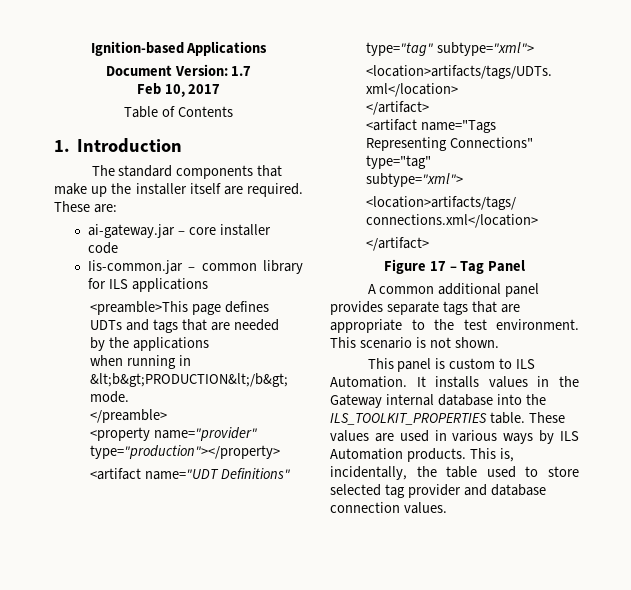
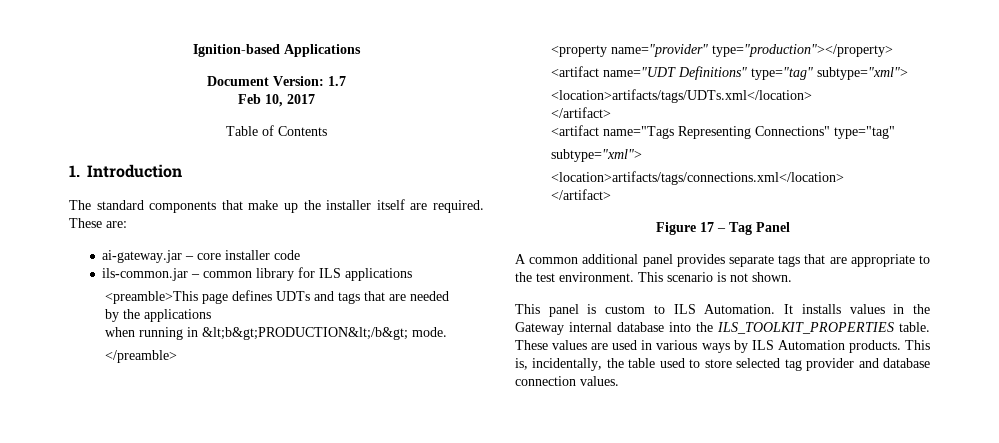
- Iis-common.jar – common library for ILS applications
+ ils-common.jar – common library for ILS applications

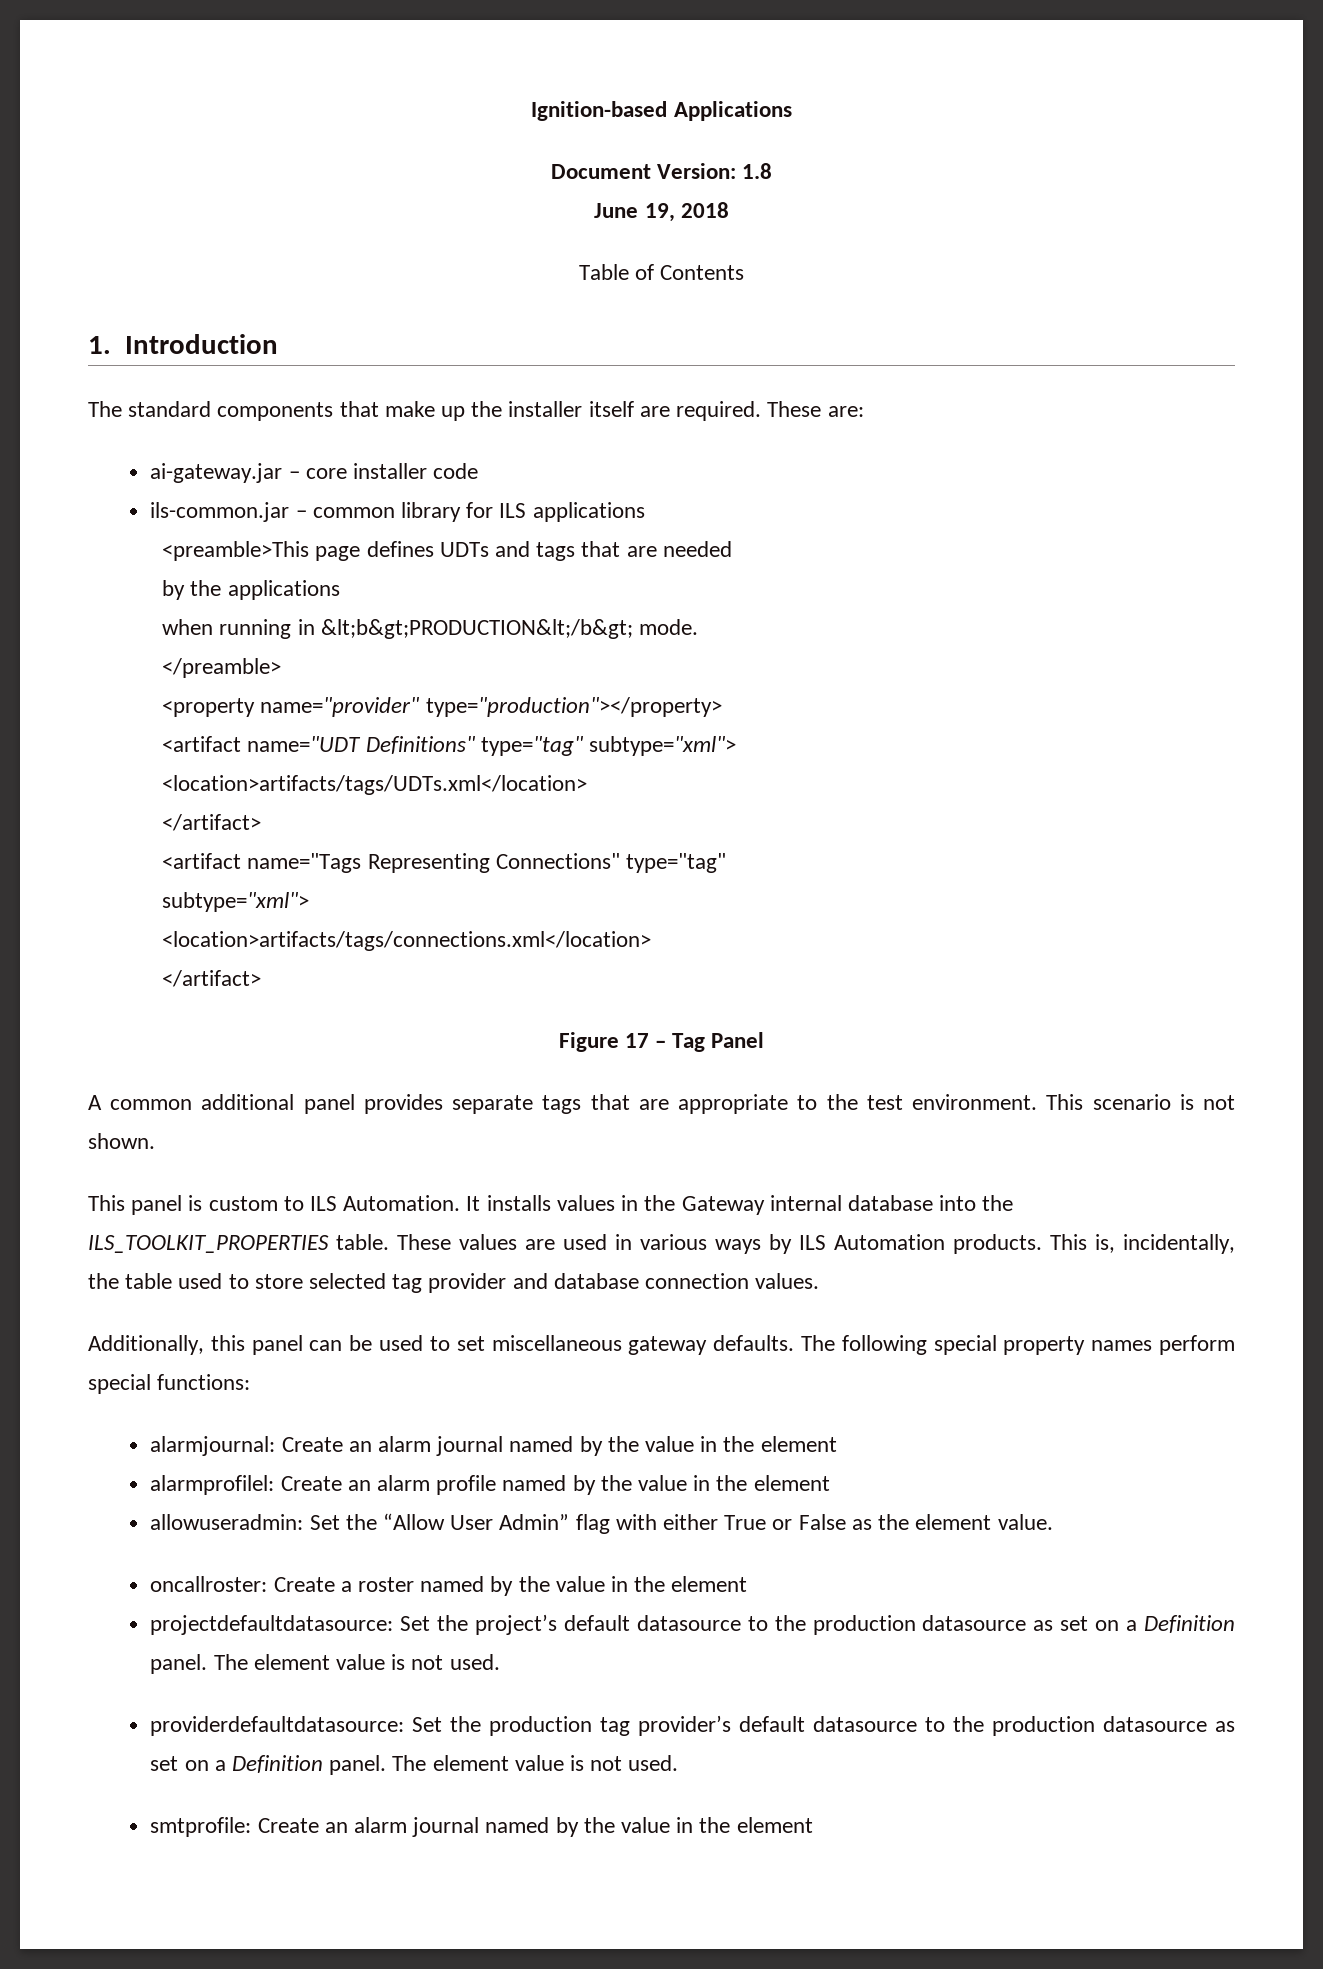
- Document Version: 1.7
- Feb 10, 2017
+ Document Version: 1.8
+ June 19, 2018
+ Additionally, this panel can be used to set miscellaneous gateway defaults. The following special property names perform special functions:
+ alarmjournal: Create an alarm journal named by the value in the element
+ alarmprofilel: Create an alarm profile named by the value in the element
+ allowuseradmin: Set the “Allow User Admin” flag with either True or False as the element value.
+ oncallroster: Create a roster named by the value in the element
+ projectdefaultdatasource: Set the project’s default datasource to the production datasource as set on a Definition panel. The element value is not used.
+ providerdefaultdatasource: Set the production tag provider’s default datasource to the production datasource as set on a Definition panel. The element value is not used.
+ smtprofile: Create an alarm journal named by the value in the element

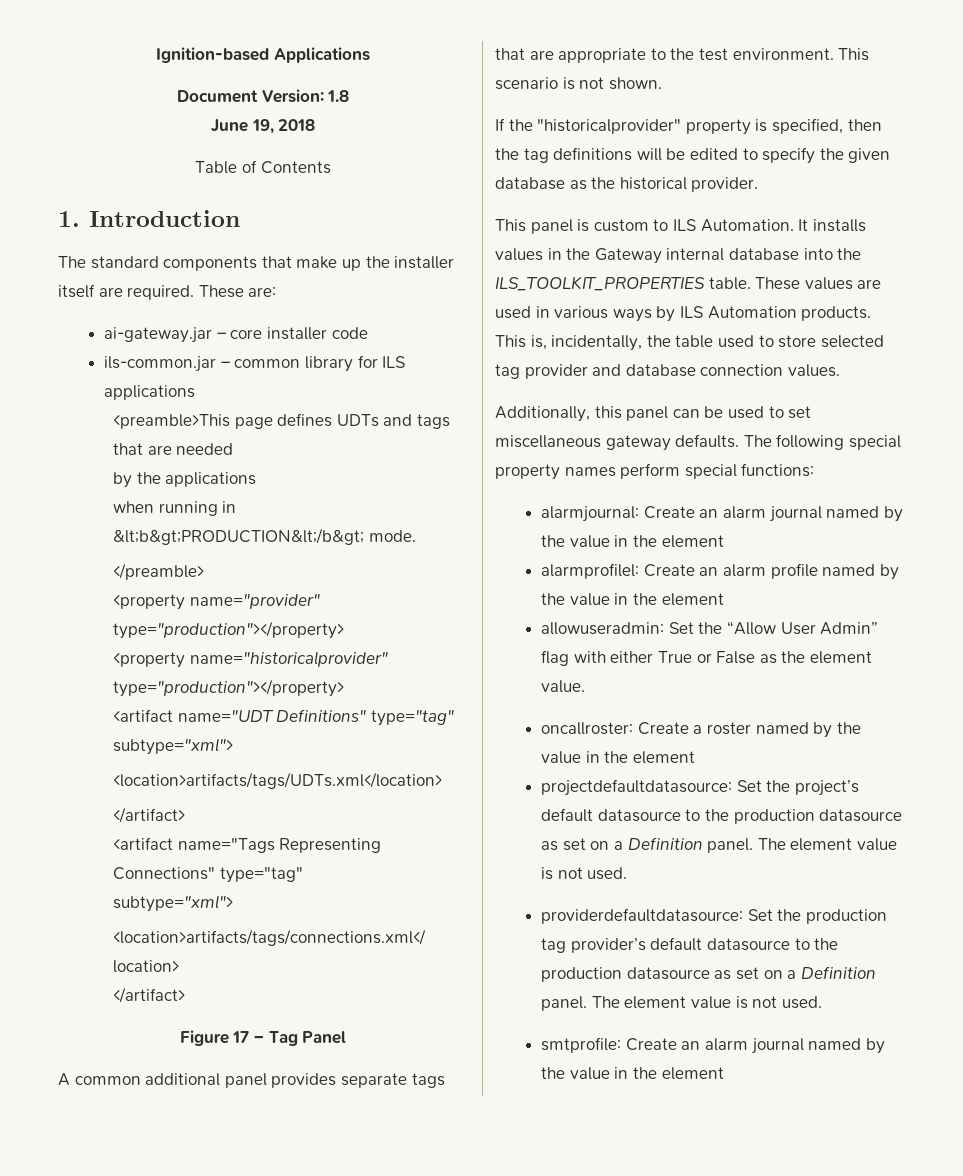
+ <property name="historicalprovider" type="production"></property>
+ If the "historicalprovider" property is specified, then the tag definitions will be edited to specify the given database as the historical provider.

